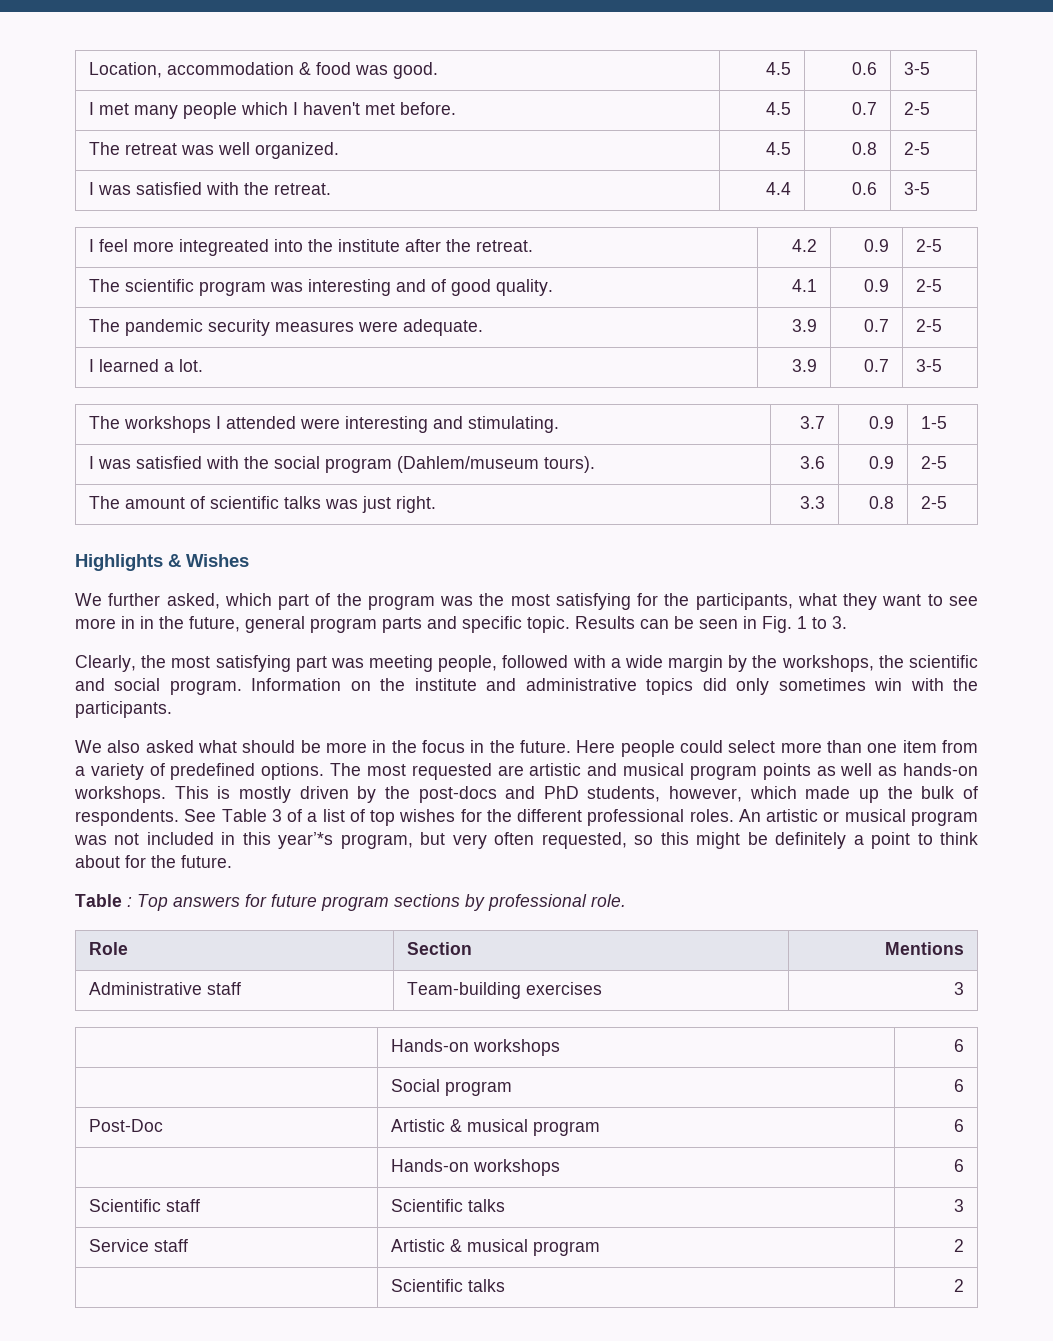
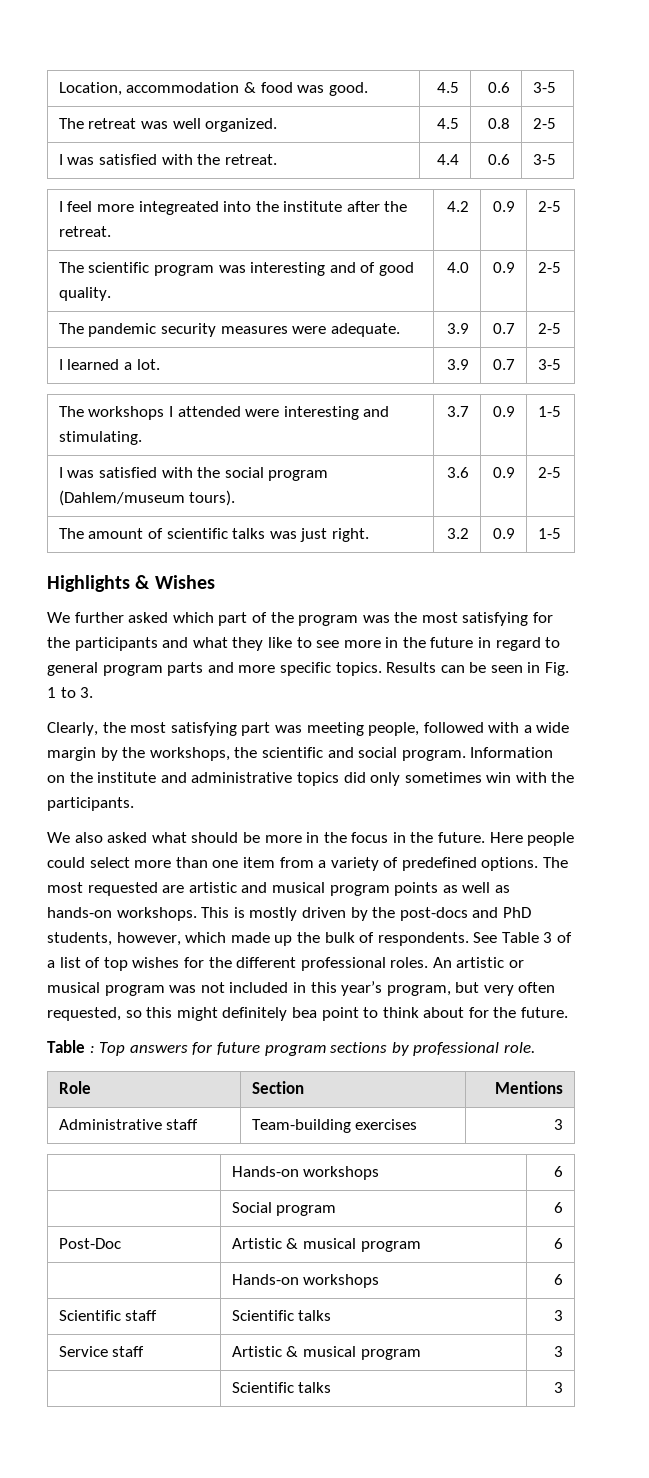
- I met many people which I haven't met before. | 4.5 | 0.7 | 2-5
- The scientific program was interesting and of good quality. | 4.1 | 0.9 | 2-5
+ The scientific program was interesting and of good quality. | 4.0 | 0.9 | 2-5
- The amount of scientific talks was just right. | 3.3 | 0.8 | 2-5
+ The amount of scientific talks was just right. | 3.2 | 0.9 | 1-5
- We further asked, which part of the program was the most satisfying for the participants, what they want to see more in in the future, general program parts and specific topic.
+ We further asked which part of the program was the most satisfying for the participants and what they like to see more in the future in regard to general program parts and more specific topics.
- An artistic or musical program was not included in this year’*s program, but very often requested, so this might be definitely a point to think about for the future.
+ An artistic or musical program was not included in this year’s program, but very often requested, so this might definitely bea point to think about for the future.
- Service staff | Artistic & musical program | 2
- | Scientific talks | 2
+ Service staff | Artistic & musical program | 3
+ | Scientific talks | 3

